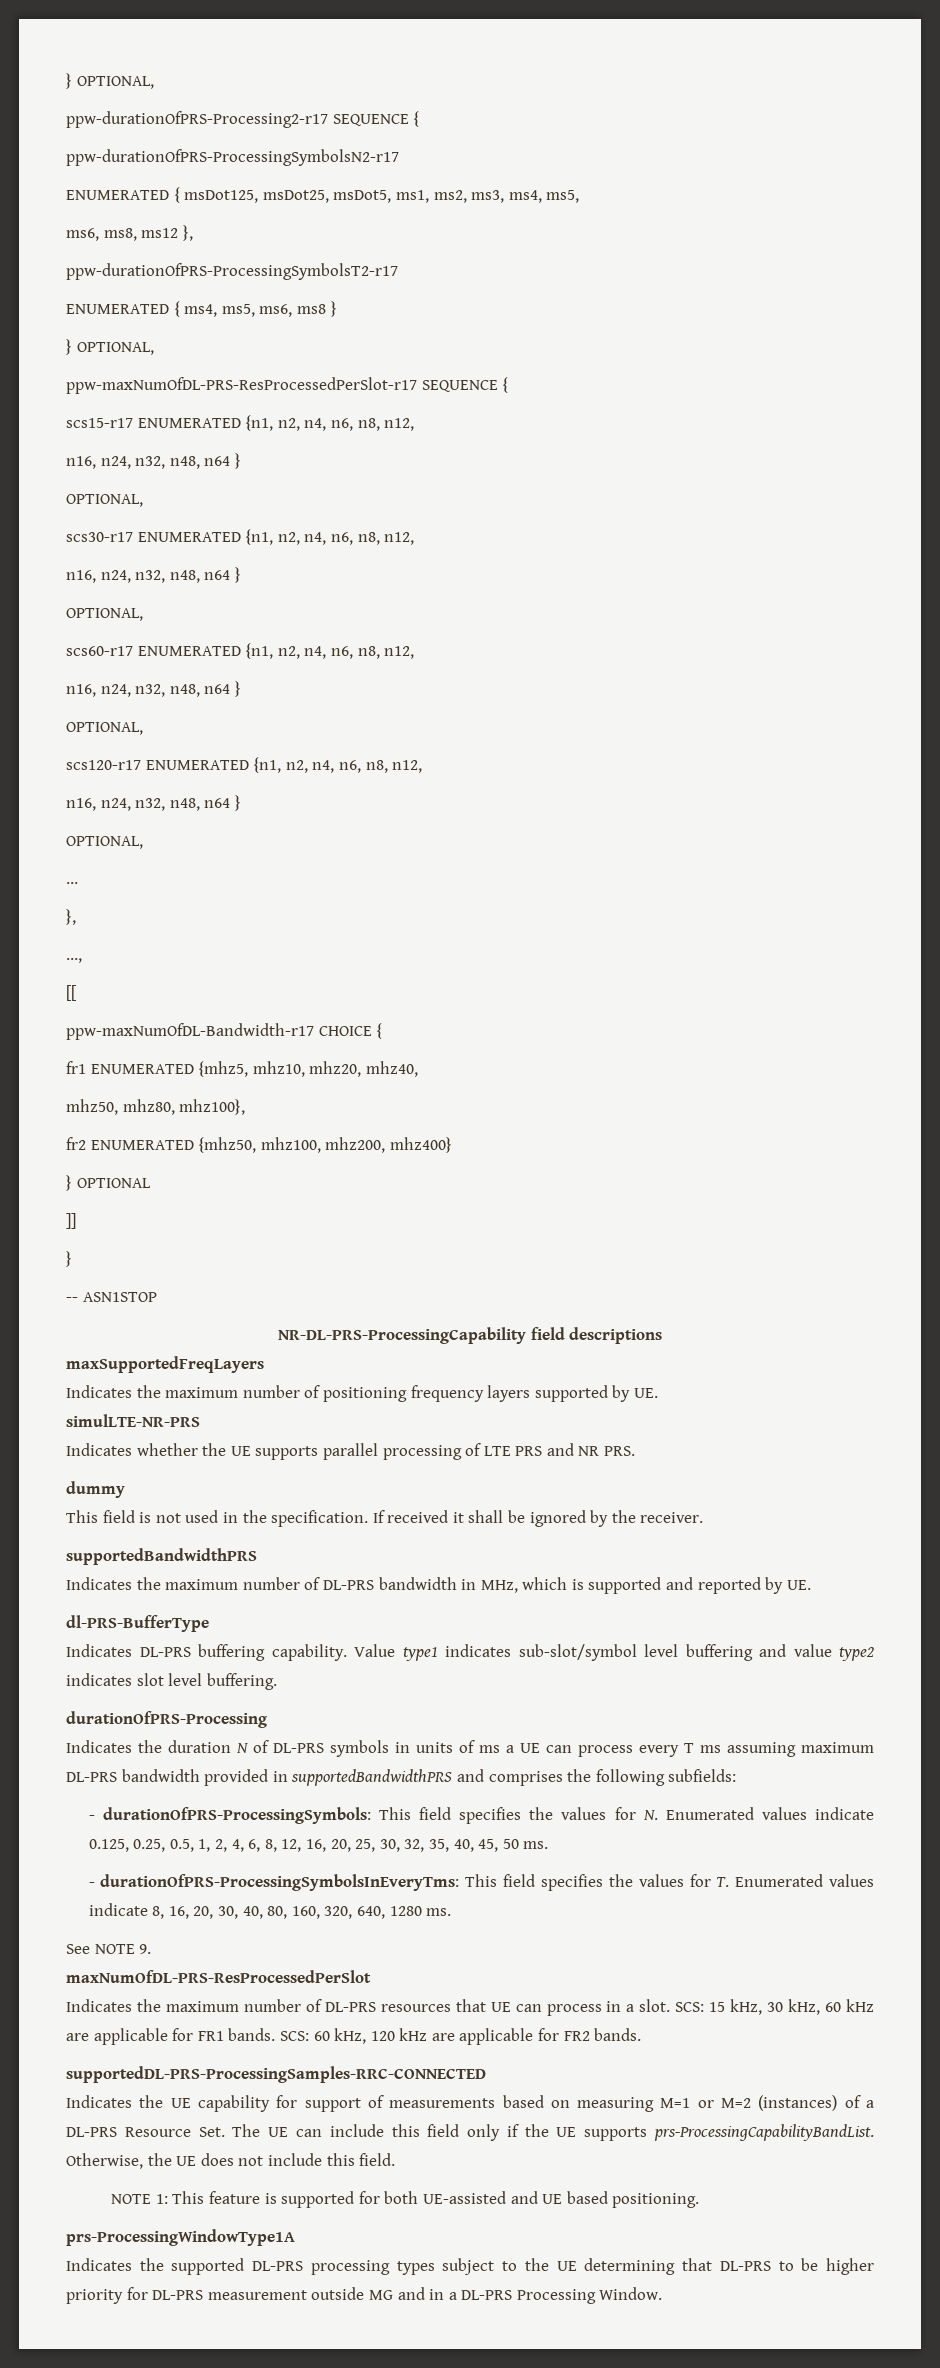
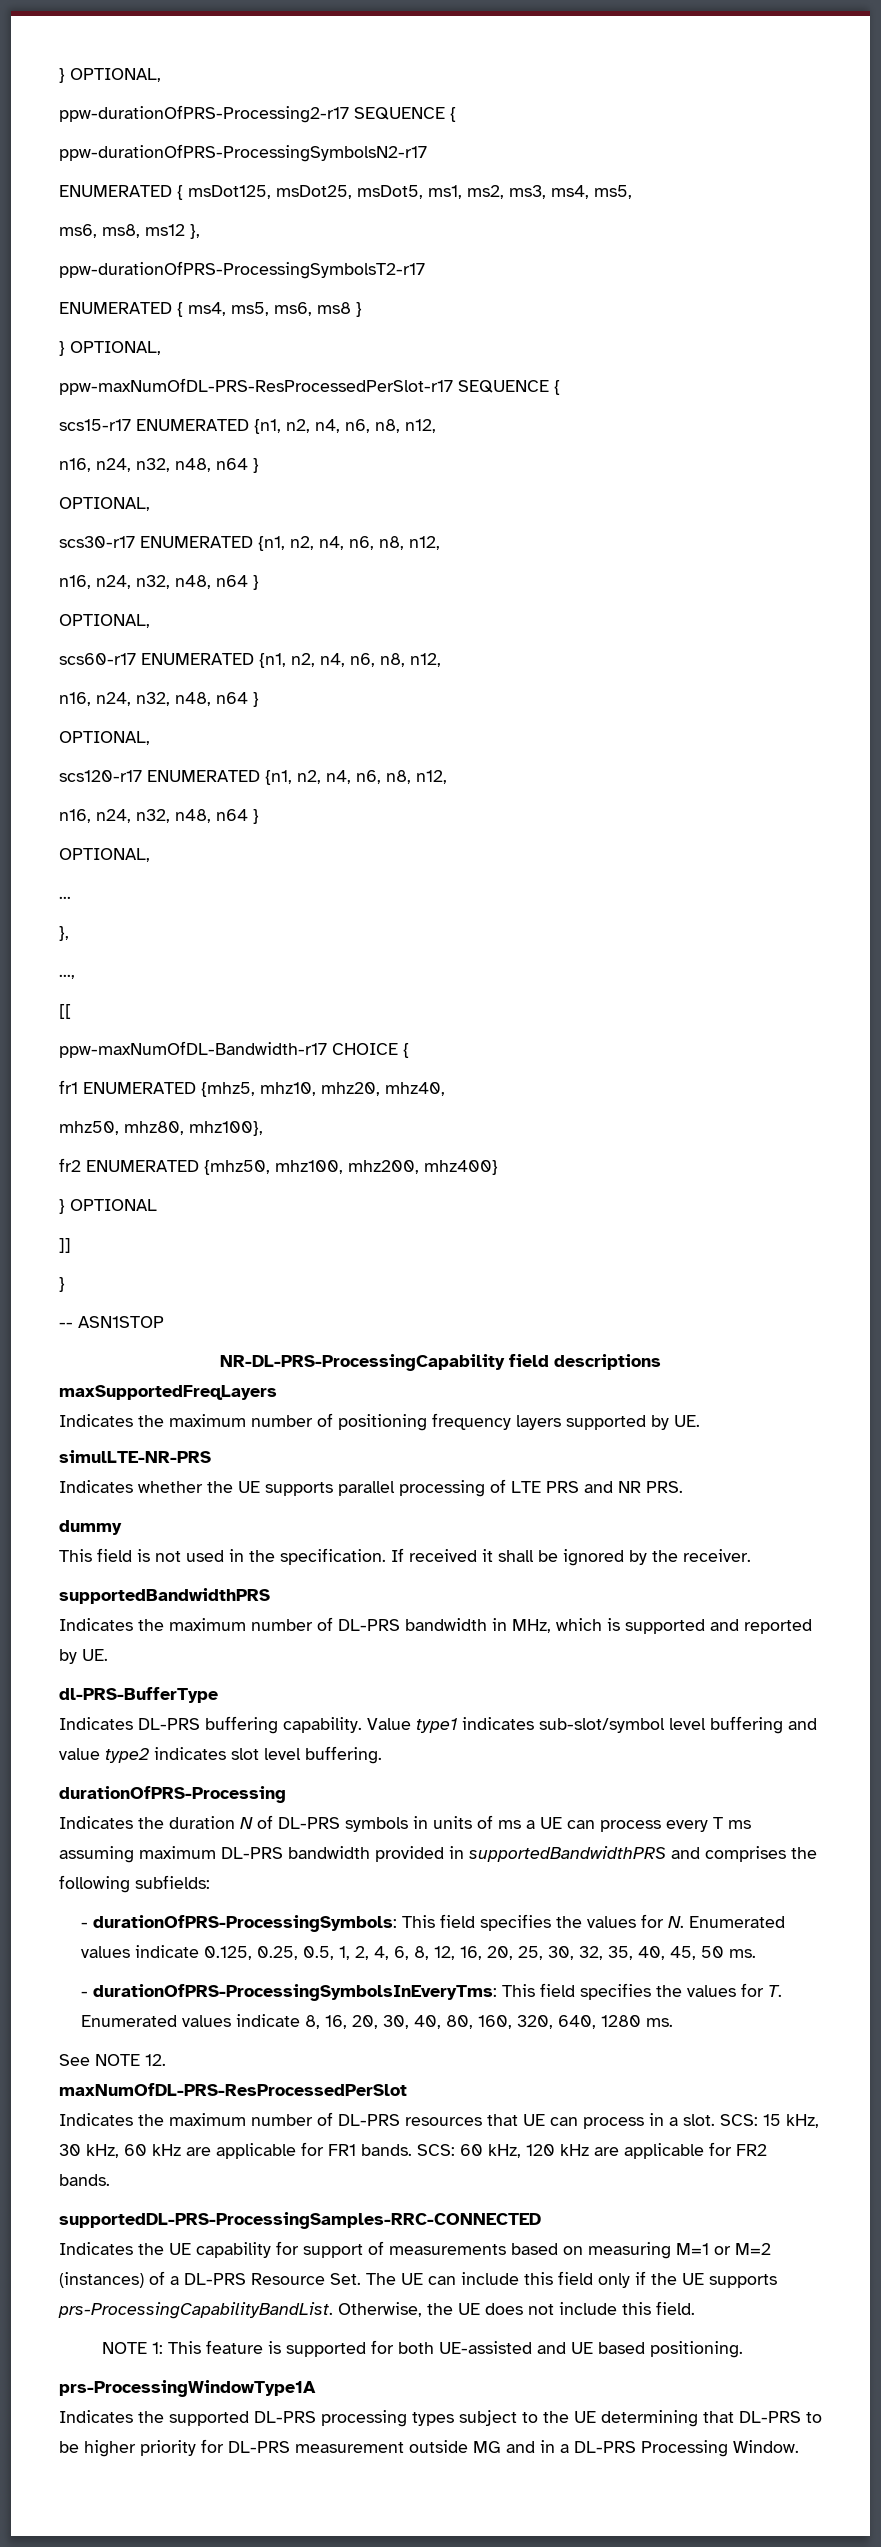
- See NOTE 9.
+ See NOTE 12.

